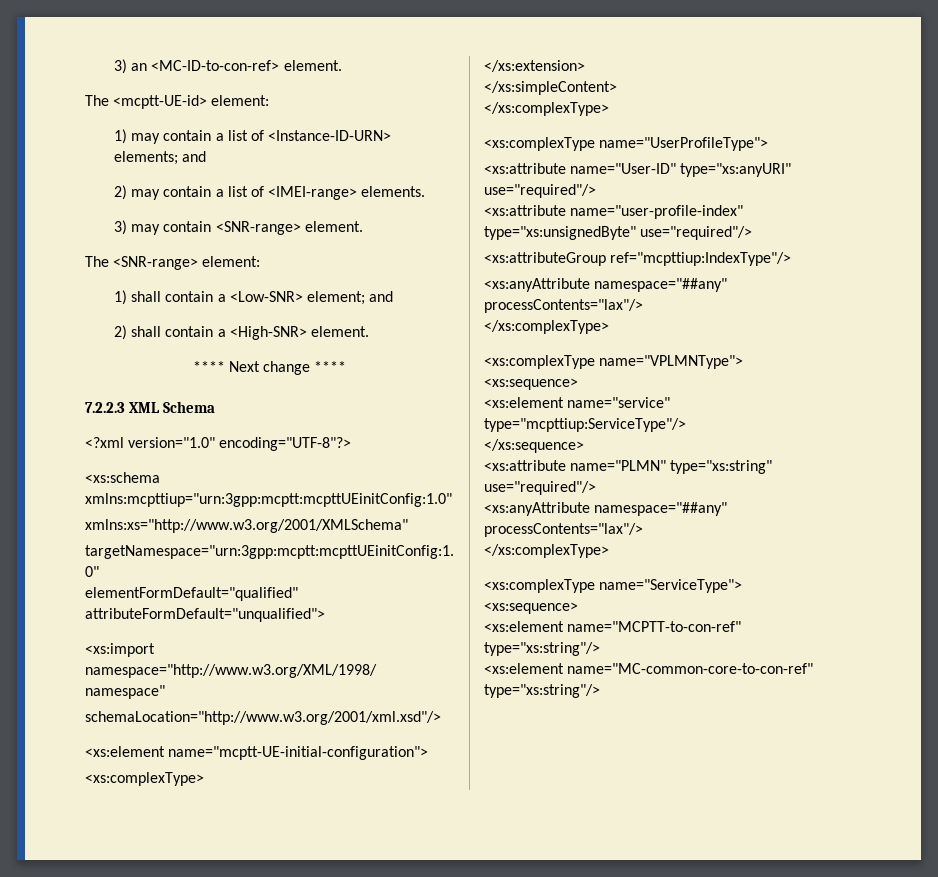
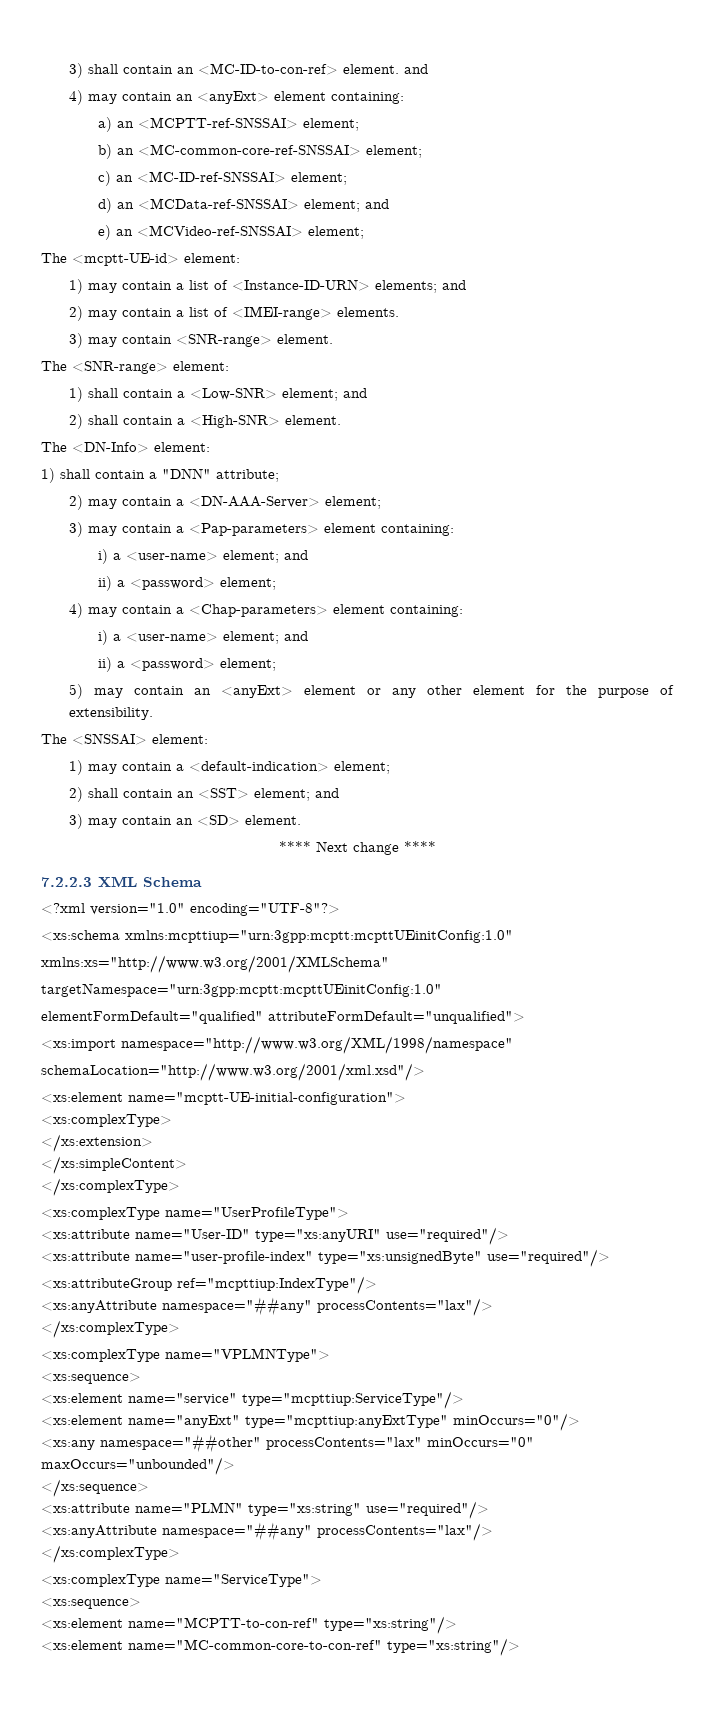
- 3) an <MC-ID-to-con-ref> element.
+ 3) shall contain an <MC-ID-to-con-ref> element. and
+ 4) may contain an <anyExt> element containing:
+ a) an <MCPTT-ref-SNSSAI> element;
+ b) an <MC-common-core-ref-SNSSAI> element;
+ c) an <MC-ID-ref-SNSSAI> element;
+ d) an <MCData-ref-SNSSAI> element; and
+ e) an <MCVideo-ref-SNSSAI> element;
+ The <DN-Info> element:
+ 1) shall contain a "DNN" attribute;
+ 2) may contain a <DN-AAA-Server> element;
+ 3) may contain a <Pap-parameters> element containing:
+ i) a <user-name> element; and
+ ii) a <password> element;
+ 4) may contain a <Chap-parameters> element containing:
+ i) a <user-name> element; and
+ ii) a <password> element;
+ 5) may contain an <anyExt> element or any other element for the purpose of extensibility.
+ The <SNSSAI> element:
+ 1) may contain a <default-indication> element;
+ 2) shall contain an <SST> element; and
+ 3) may contain an <SD> element.
+ <xs:element name="anyExt" type="mcpttiup:anyExtType" minOccurs="0"/>
+ <xs:any namespace="##other" processContents="lax" minOccurs="0" maxOccurs="unbounded"/>

